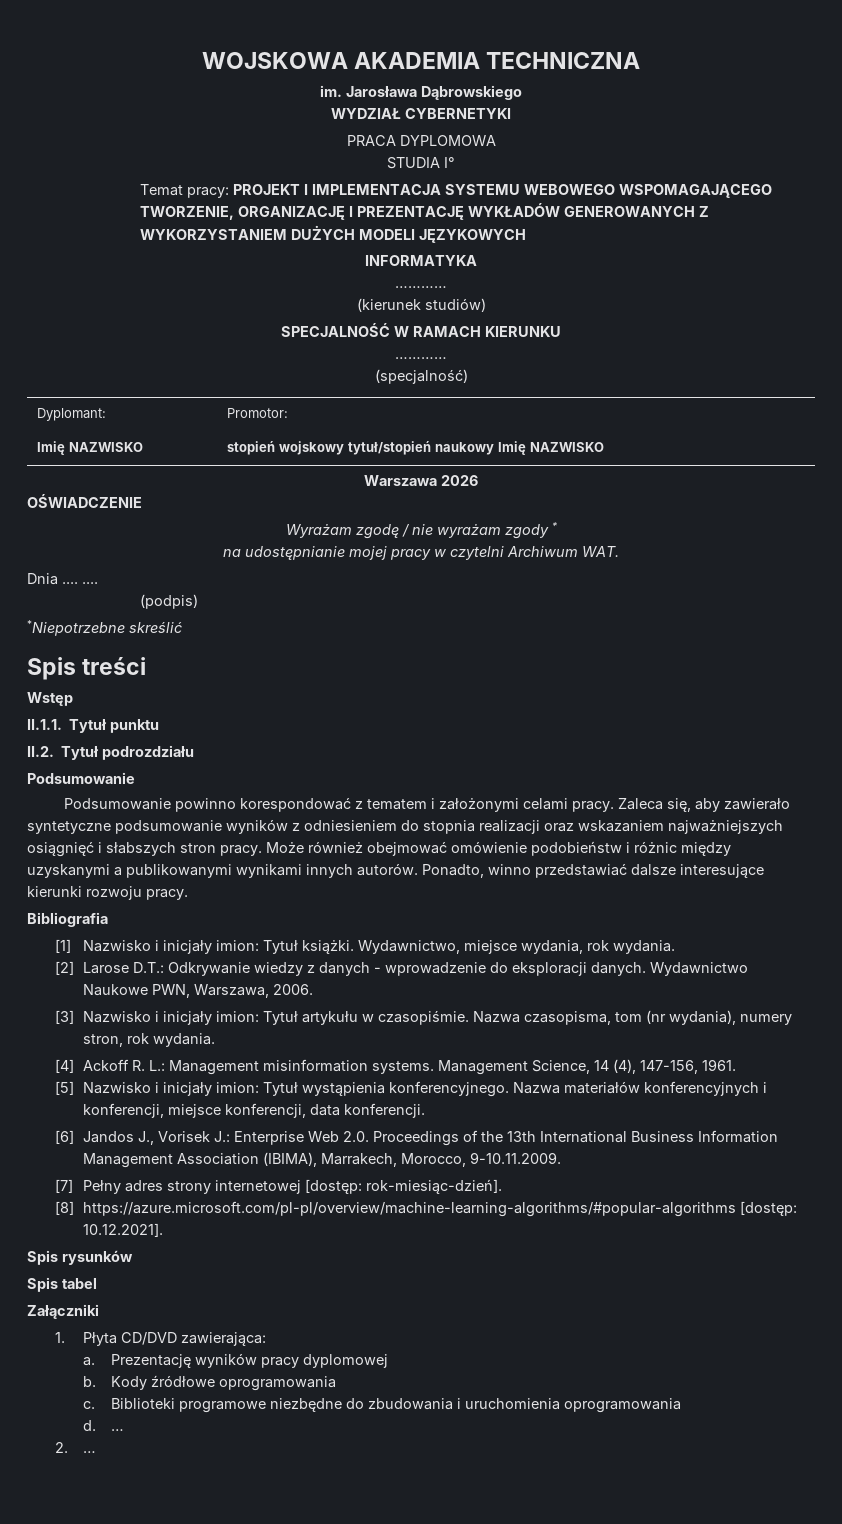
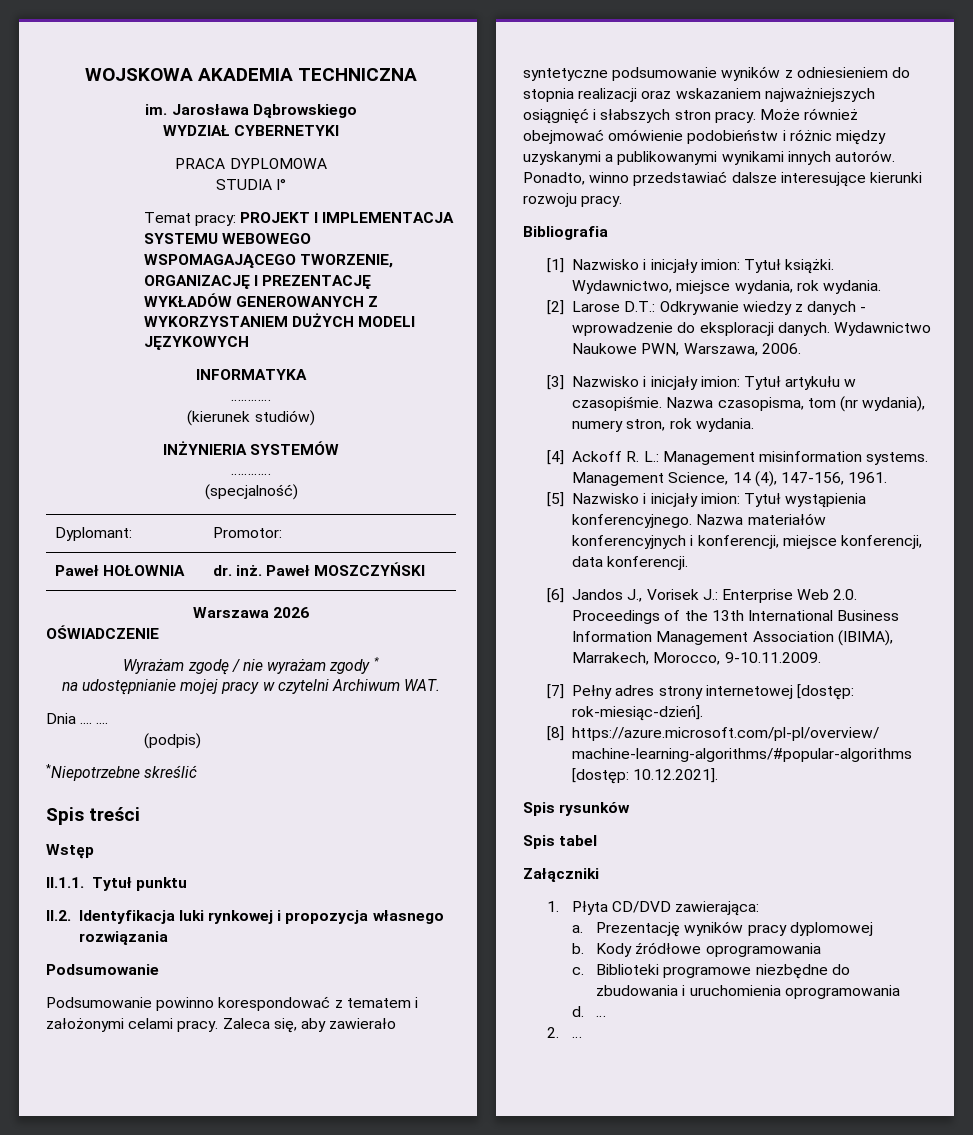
- SPECJALNOŚĆ W RAMACH KIERUNKU
+ INŻYNIERIA SYSTEMÓW
- Imię NAZWISKO | stopień wojskowy tytuł/stopień naukowy Imię NAZWISKO
+ Paweł HOŁOWNIA | dr. inż. Paweł MOSZCZYŃSKI
- II.2. Tytuł podrozdziału
+ II.2. Identyfikacja luki rynkowej i propozycja własnego rozwiązania

